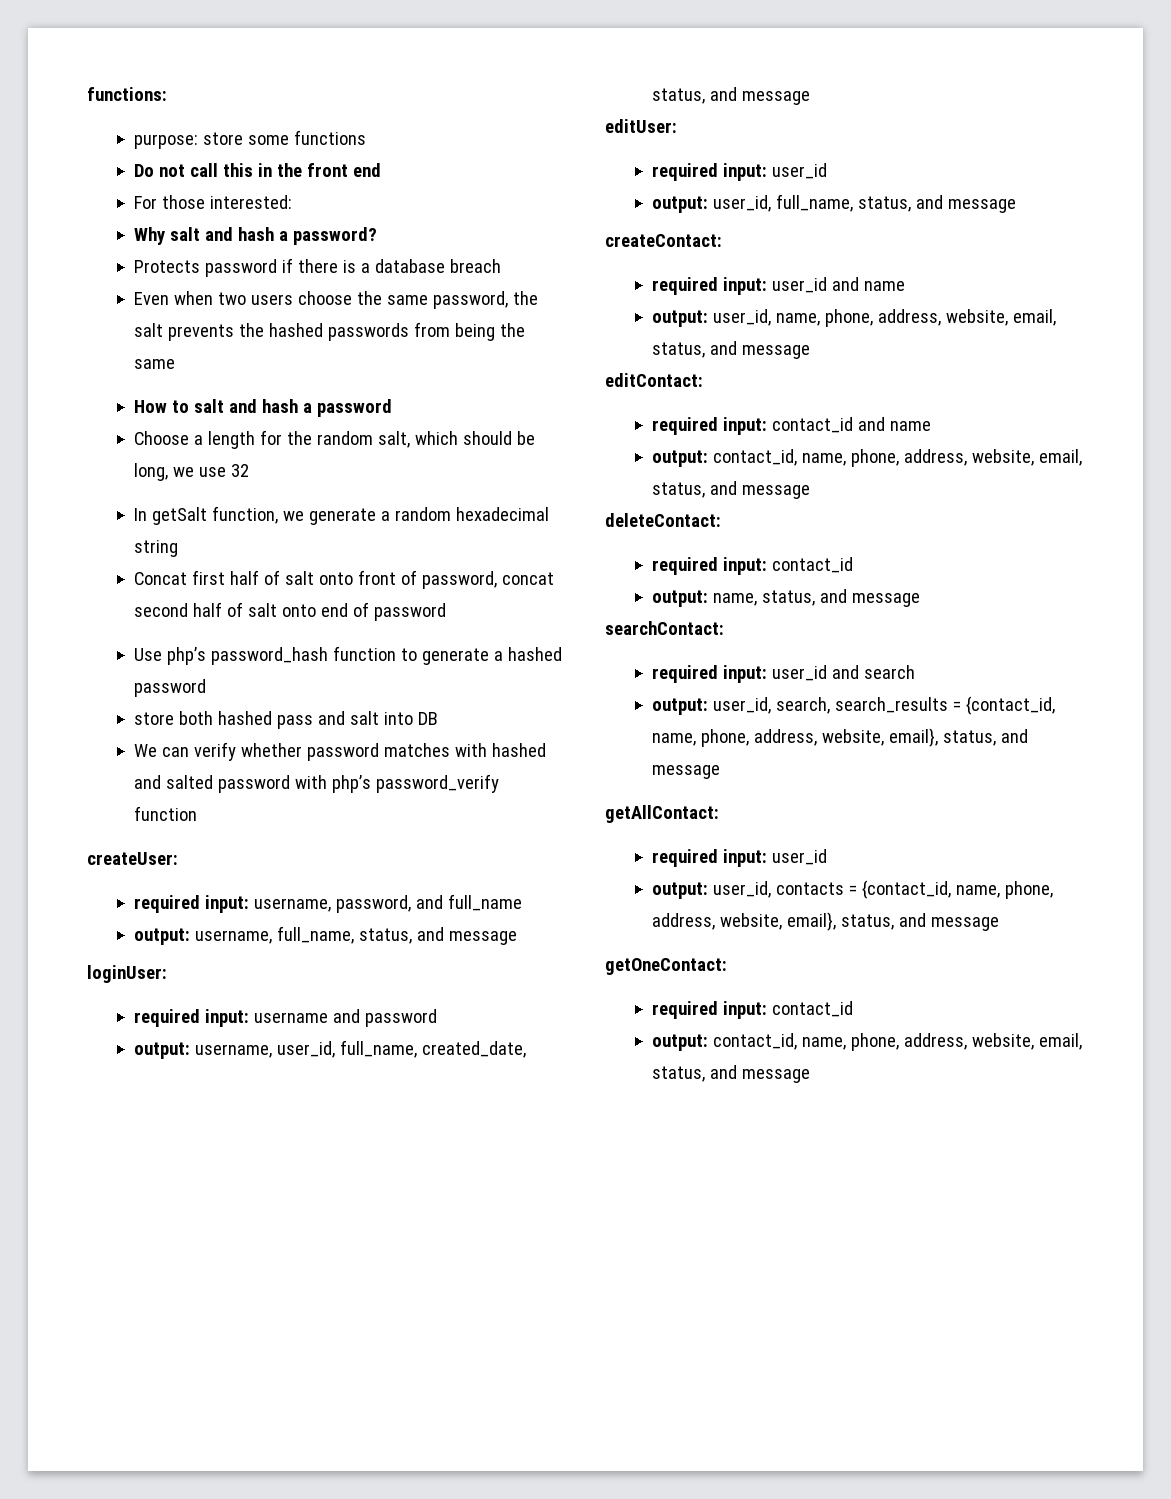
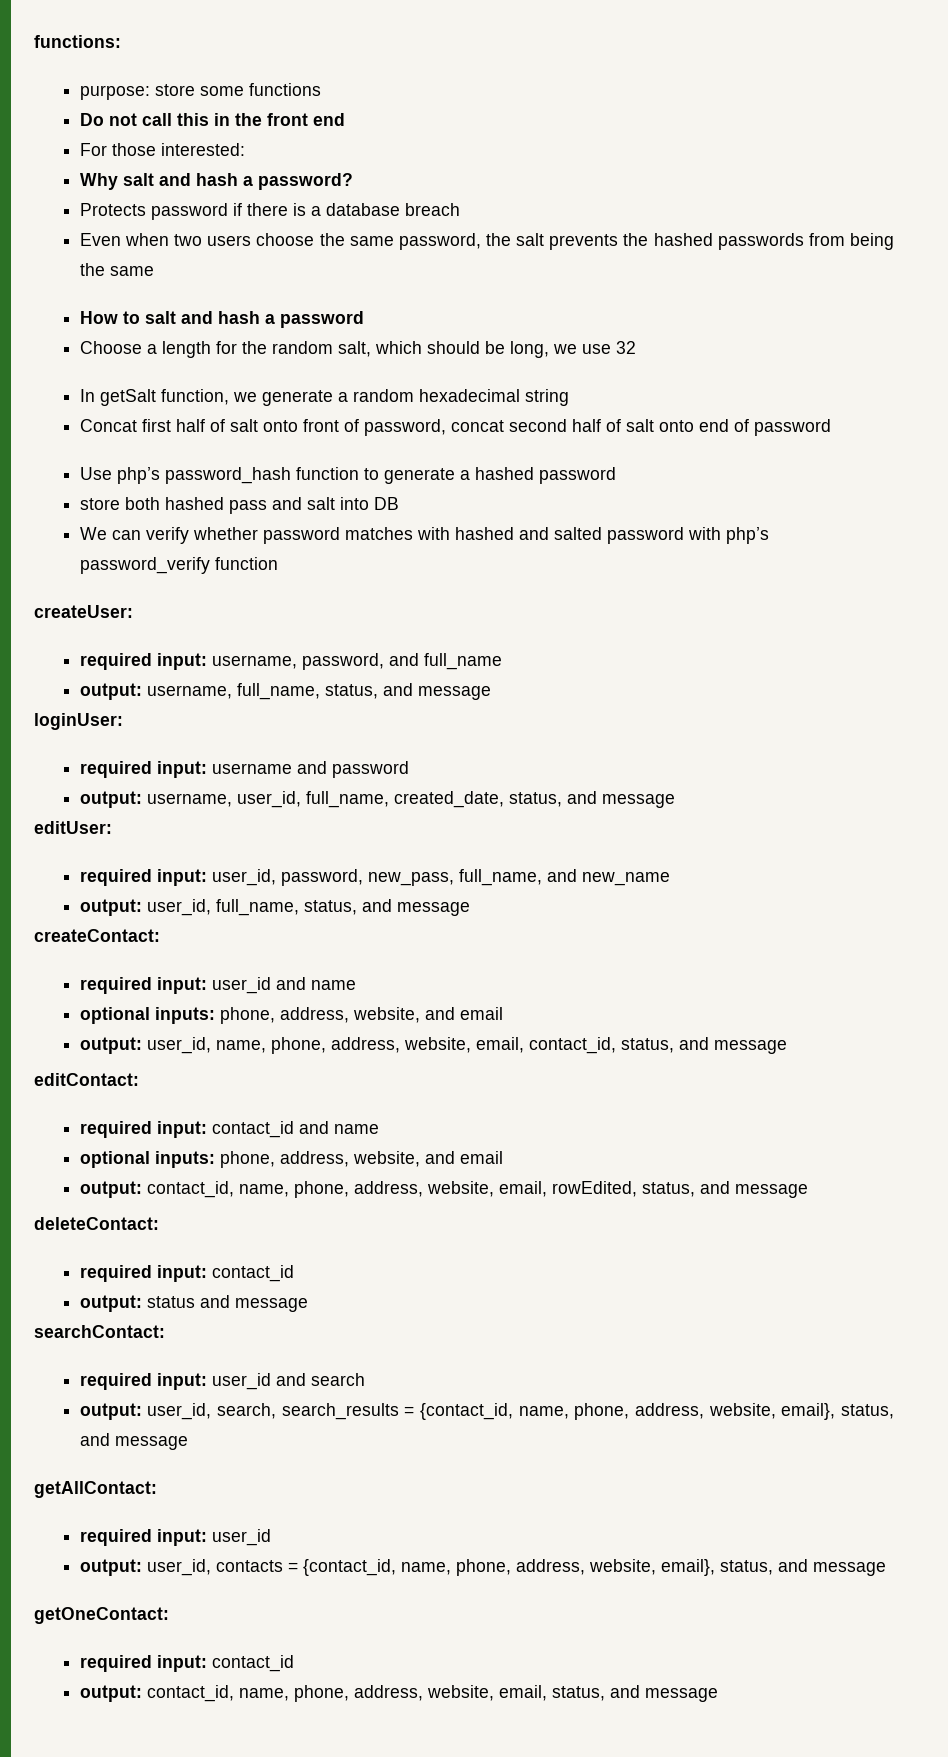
  editUser:
- required input: user_id
+ required input: user_id, password, new_pass, full_name, and new_name
  required input: user_id and name
+ optional inputs: phone, address, website, and email
- output: user_id, name, phone, address, website, email, status, and message
+ output: user_id, name, phone, address, website, email, contact_id, status, and message
  required input: contact_id and name
- output: contact_id, name, phone, address, website, email, status, and message
+ optional inputs: phone, address, website, and email
+ output: contact_id, name, phone, address, website, email, rowEdited, status, and message
- output: name, status, and message
+ output: status and message

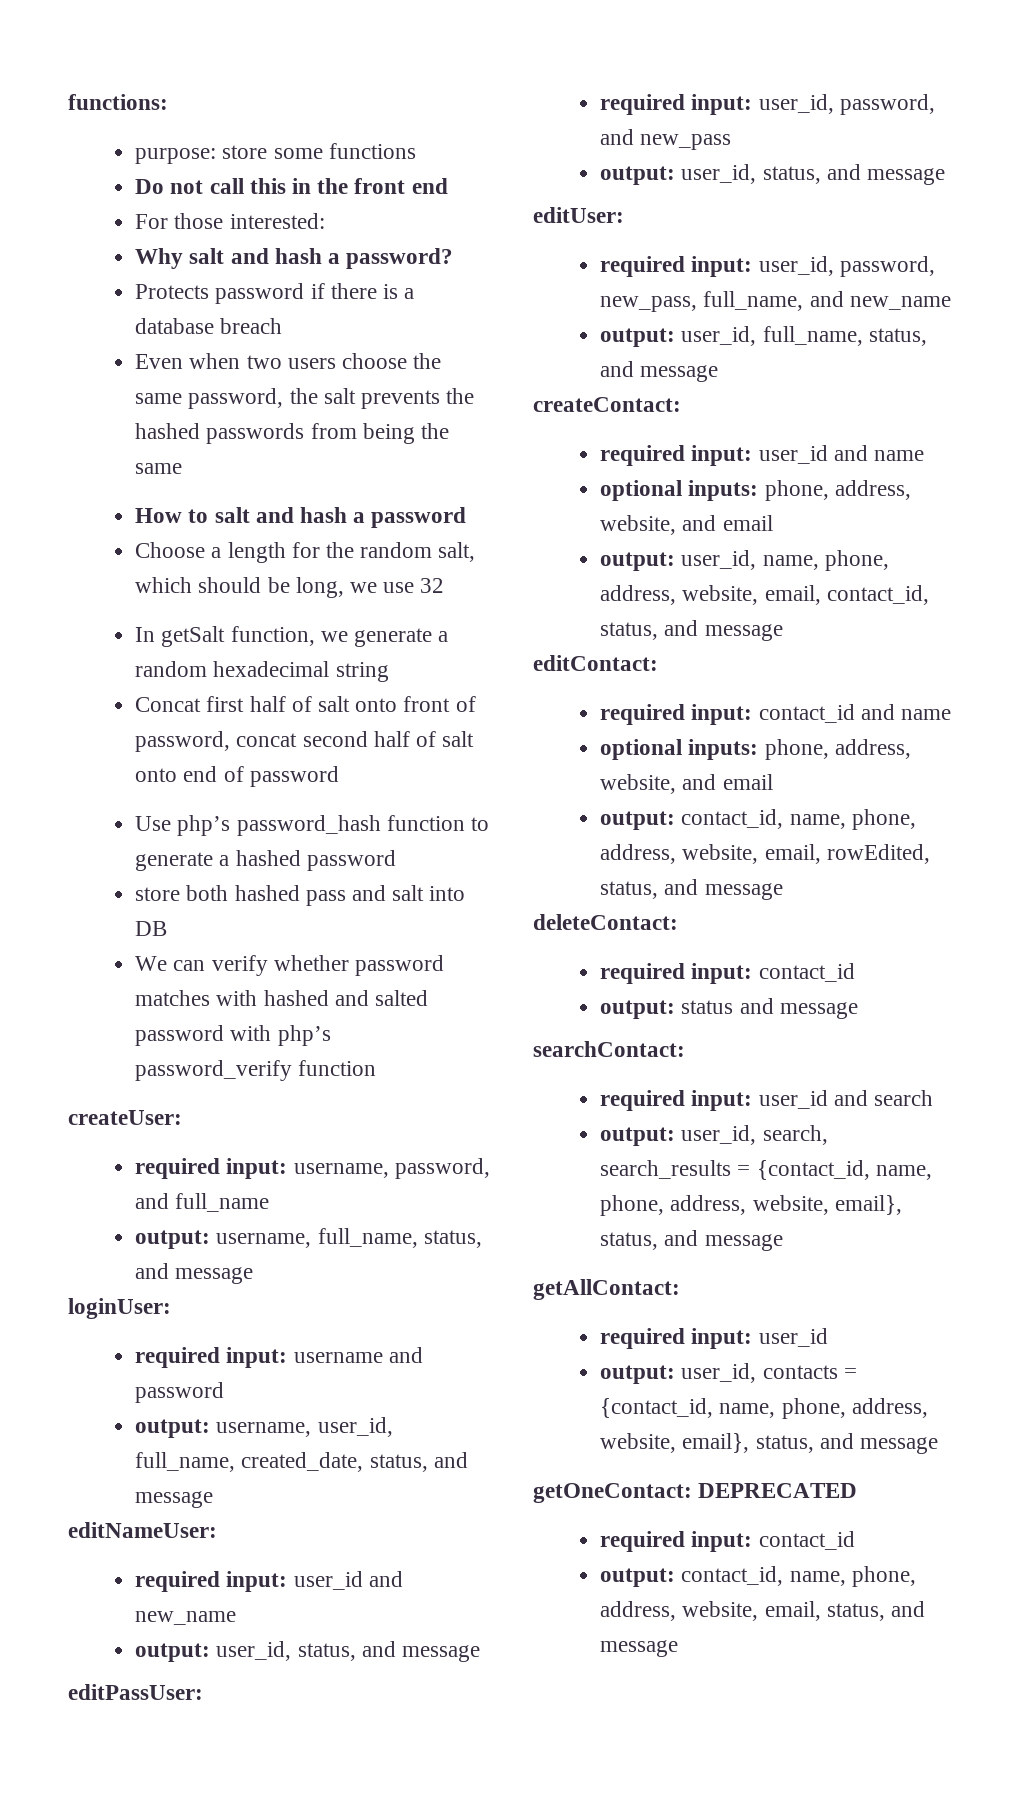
+ editNameUser:
+ required input: user_id and new_name
+ output: user_id, status, and message
+ editPassUser:
+ required input: user_id, password, and new_pass
+ output: user_id, status, and message
- getOneContact:
+ getOneContact: DEPRECATED

